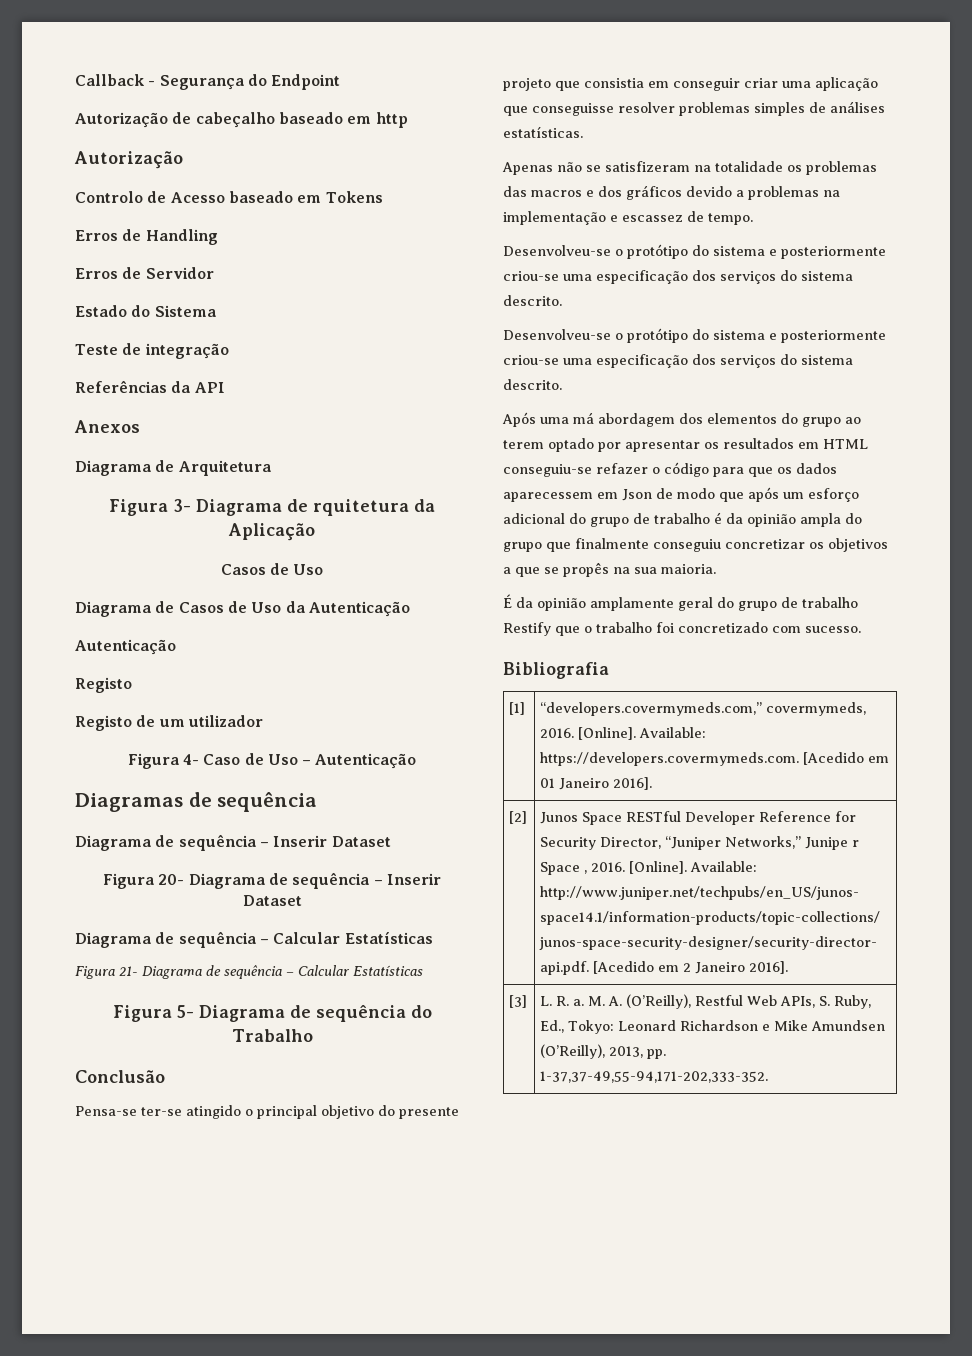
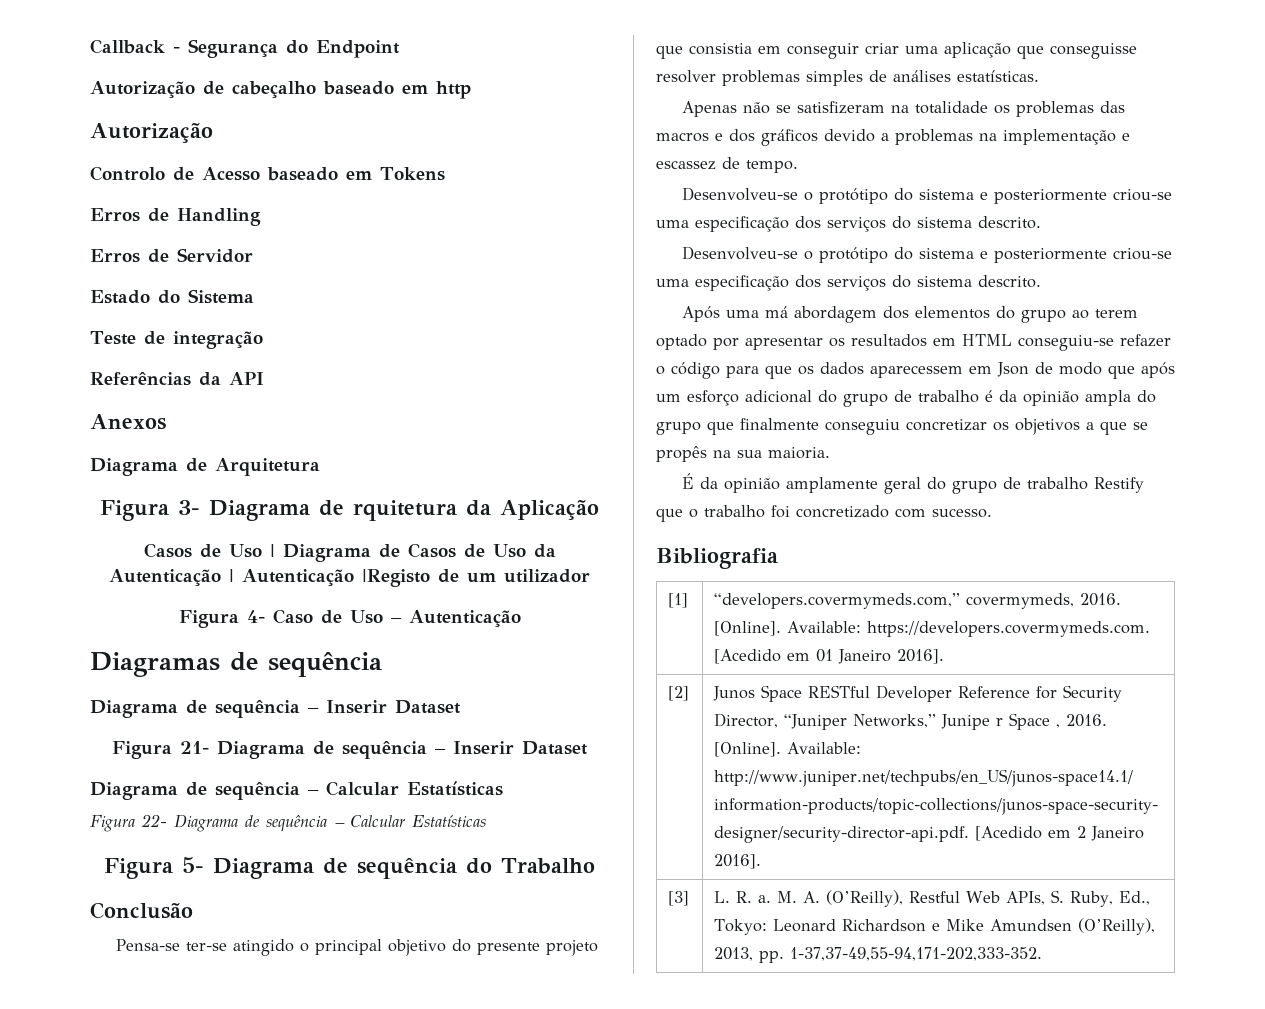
  Figura 3- Diagrama de rquitetura da Aplicação
- Casos de Uso
- Diagrama de Casos de Uso da Autenticação
- Autenticação
- Registo
- Registo de um utilizador
+ Casos de Uso | Diagrama de Casos de Uso da Autenticação | Autenticação |Registo de um utilizador
- Figura 20- Diagrama de sequência – Inserir Dataset
+ Figura 21- Diagrama de sequência – Inserir Dataset
- Figura 21- Diagrama de sequência – Calcular Estatísticas
+ Figura 22- Diagrama de sequência – Calcular Estatísticas

